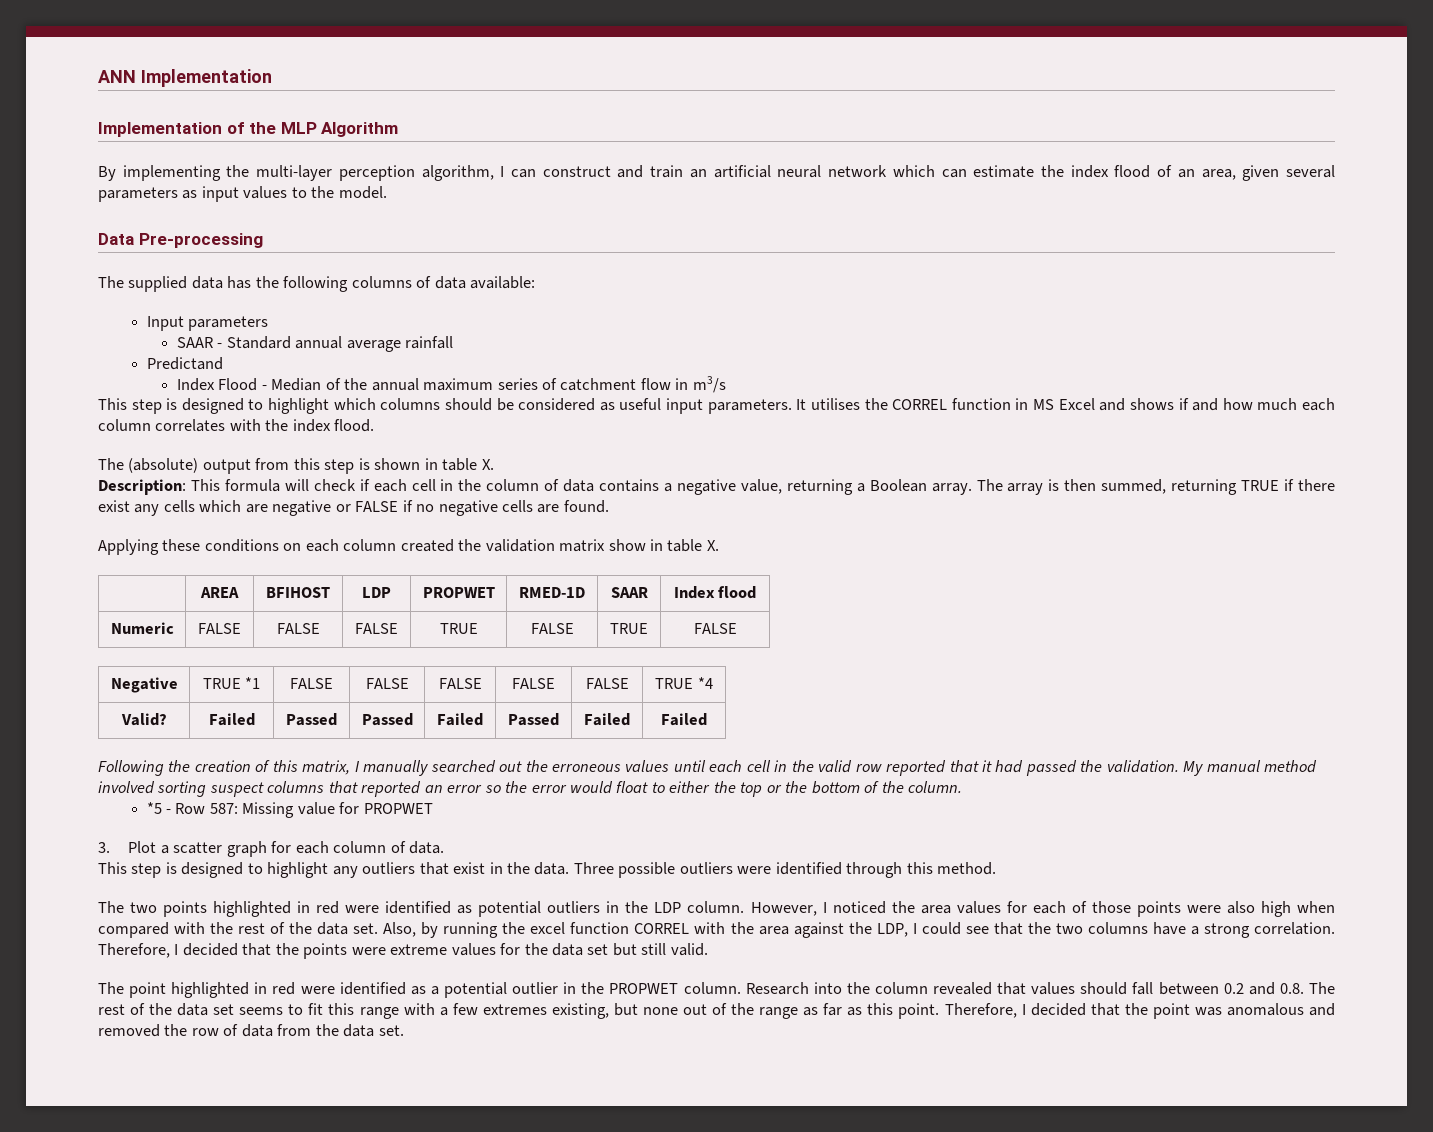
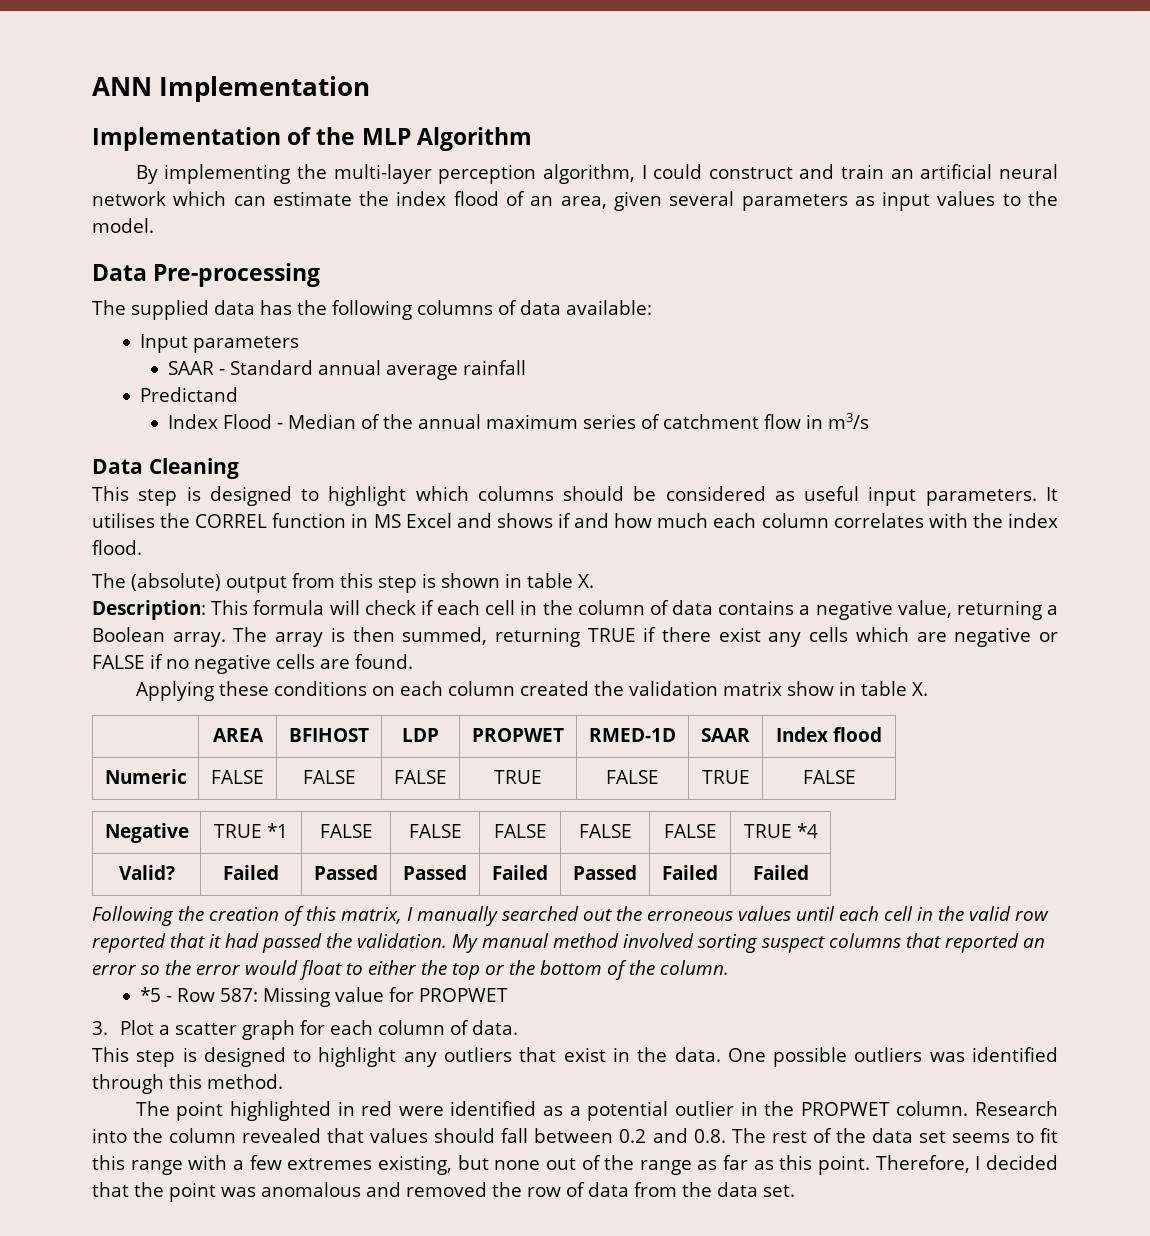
- By implementing the multi-layer perception algorithm, I can construct and train an artificial neural network which can estimate the index flood of an area, given several parameters as input values to the model.
+ By implementing the multi-layer perception algorithm, I could construct and train an artificial neural network which can estimate the index flood of an area, given several parameters as input values to the model.
+ Data Cleaning
- Three possible outliers were identified through this method.
+ One possible outliers was identified through this method.
- The two points highlighted in red were identified as potential outliers in the LDP column. However, I noticed the area values for each of those points were also high when compared with the rest of the data set. Also, by running the excel function CORREL with the area against the LDP, I could see that the two columns have a strong correlation. Therefore, I decided that the points were extreme values for the data set but still valid.

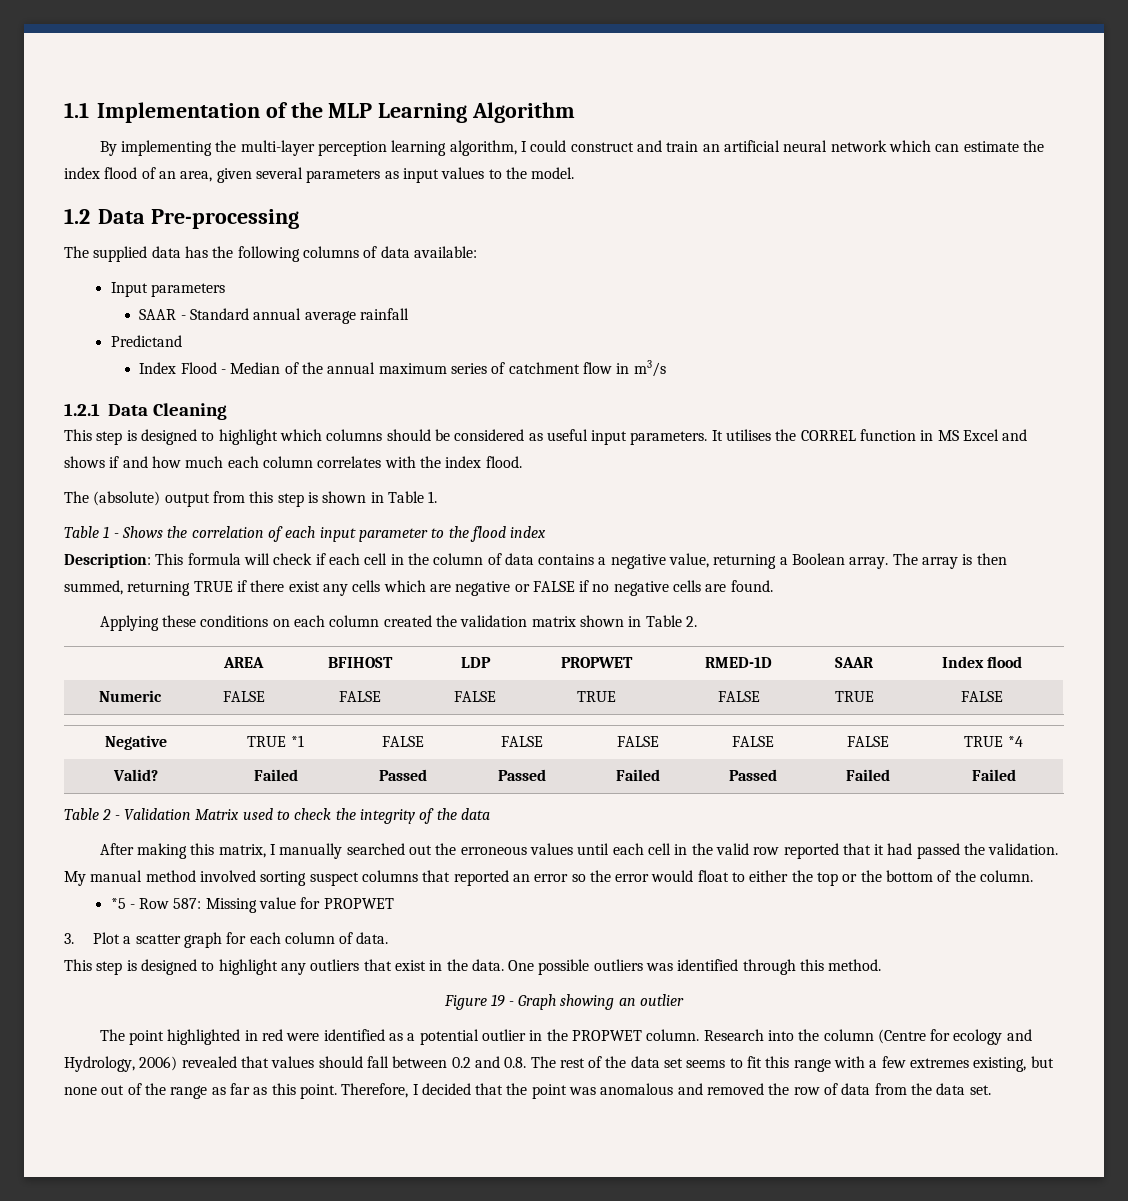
- ANN Implementation
- Implementation of the MLP Algorithm
+ 1.1 Implementation of the MLP Learning Algorithm
- By implementing the multi-layer perception algorithm, I could construct and train an artificial neural network which can estimate the index flood of an area, given several parameters as input values to the model.
+ By implementing the multi-layer perception learning algorithm, I could construct and train an artificial neural network which can estimate the index flood of an area, given several parameters as input values to the model.
- Data Pre-processing
+ 1.2 Data Pre-processing
- Data Cleaning
+ 1.2.1 Data Cleaning
- The (absolute) output from this step is shown in table X.
+ The (absolute) output from this step is shown in Table 1.
+ Table 1 - Shows the correlation of each input parameter to the flood index
- Applying these conditions on each column created the validation matrix show in table X.
+ Applying these conditions on each column created the validation matrix shown in Table 2.
- Following the creation of this matrix, I manually searched out the erroneous values until each cell in the valid row reported that it had passed the validation.
+ Table 2 - Validation Matrix used to check the integrity of the data
+ After making this matrix, I manually searched out the erroneous values until each cell in the valid row reported that it had passed the validation.
+ Figure 19 - Graph showing an outlier
- Research into the column revealed that values should fall between 0.2 and 0.8. The rest of the data set seems to fit this range with a few extremes existing, but none out of the range as far as this point.
+ Research into the column (Centre for ecology and Hydrology, 2006) revealed that values should fall between 0.2 and 0.8. The rest of the data set seems to fit this range with a few extremes existing, but none out of the range as far as this point.

